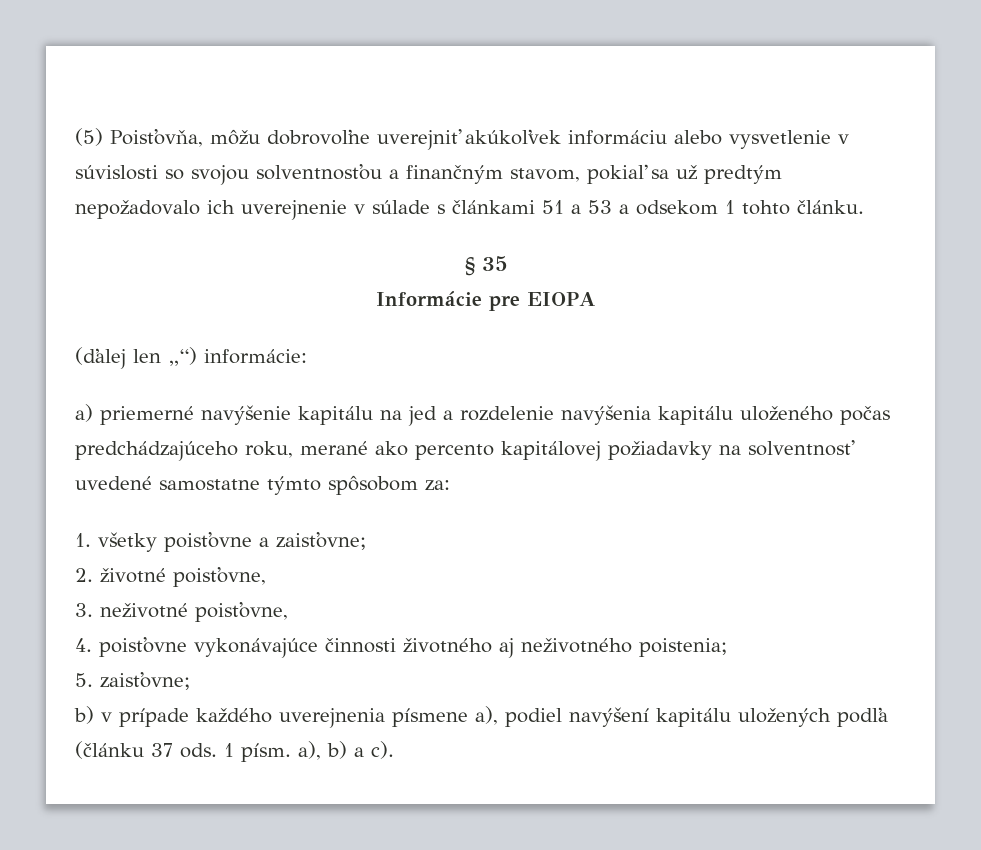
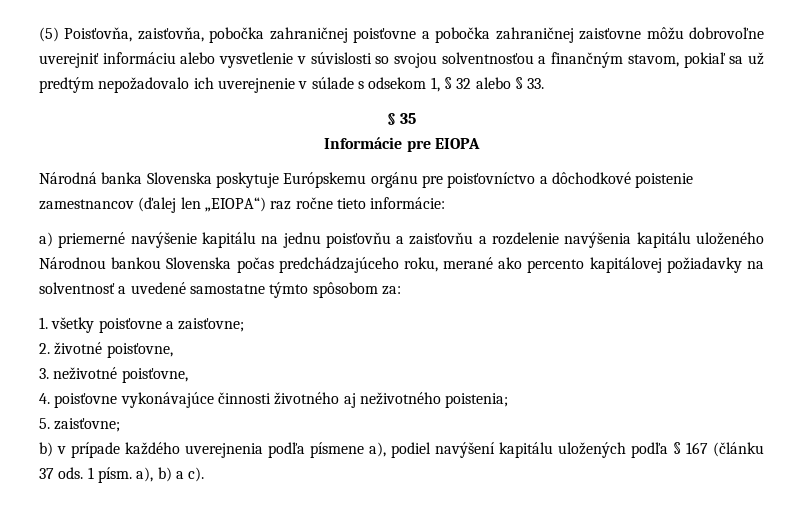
- (5) Poisťovňa, môžu dobrovoľne uverejniť akúkoľvek informáciu alebo vysvetlenie v súvislosti so svojou solventnosťou a finančným stavom, pokiaľ sa už predtým nepožadovalo ich uverejnenie v súlade s článkami 51 a 53 a odsekom 1 tohto článku.
+ (5) Poisťovňa, zaisťovňa, pobočka zahraničnej poisťovne a pobočka zahraničnej zaisťovne môžu dobrovoľne uverejniť informáciu alebo vysvetlenie v súvislosti so svojou solventnosťou a finančným stavom, pokiaľ sa už predtým nepožadovalo ich uverejnenie v súlade s odsekom 1, § 32 alebo § 33.
- (ďalej len „“) informácie:
+ Národná banka Slovenska poskytuje Európskemu orgánu pre poisťovníctvo a dôchodkové poistenie zamestnancov (ďalej len „EIOPA“) raz ročne tieto informácie:
- a) priemerné navýšenie kapitálu na jed a rozdelenie navýšenia kapitálu uloženého počas predchádzajúceho roku, merané ako percento kapitálovej požiadavky na solventnosť uvedené samostatne týmto spôsobom za:
+ a) priemerné navýšenie kapitálu na jednu poisťovňu a zaisťovňu a rozdelenie navýšenia kapitálu uloženého Národnou bankou Slovenska počas predchádzajúceho roku, merané ako percento kapitálovej požiadavky na solventnosť a uvedené samostatne týmto spôsobom za:
- b) v prípade každého uverejnenia písmene a), podiel navýšení kapitálu uložených podľa (článku 37 ods.
+ b) v prípade každého uverejnenia podľa písmene a), podiel navýšení kapitálu uložených podľa § 167 (článku 37 ods.

